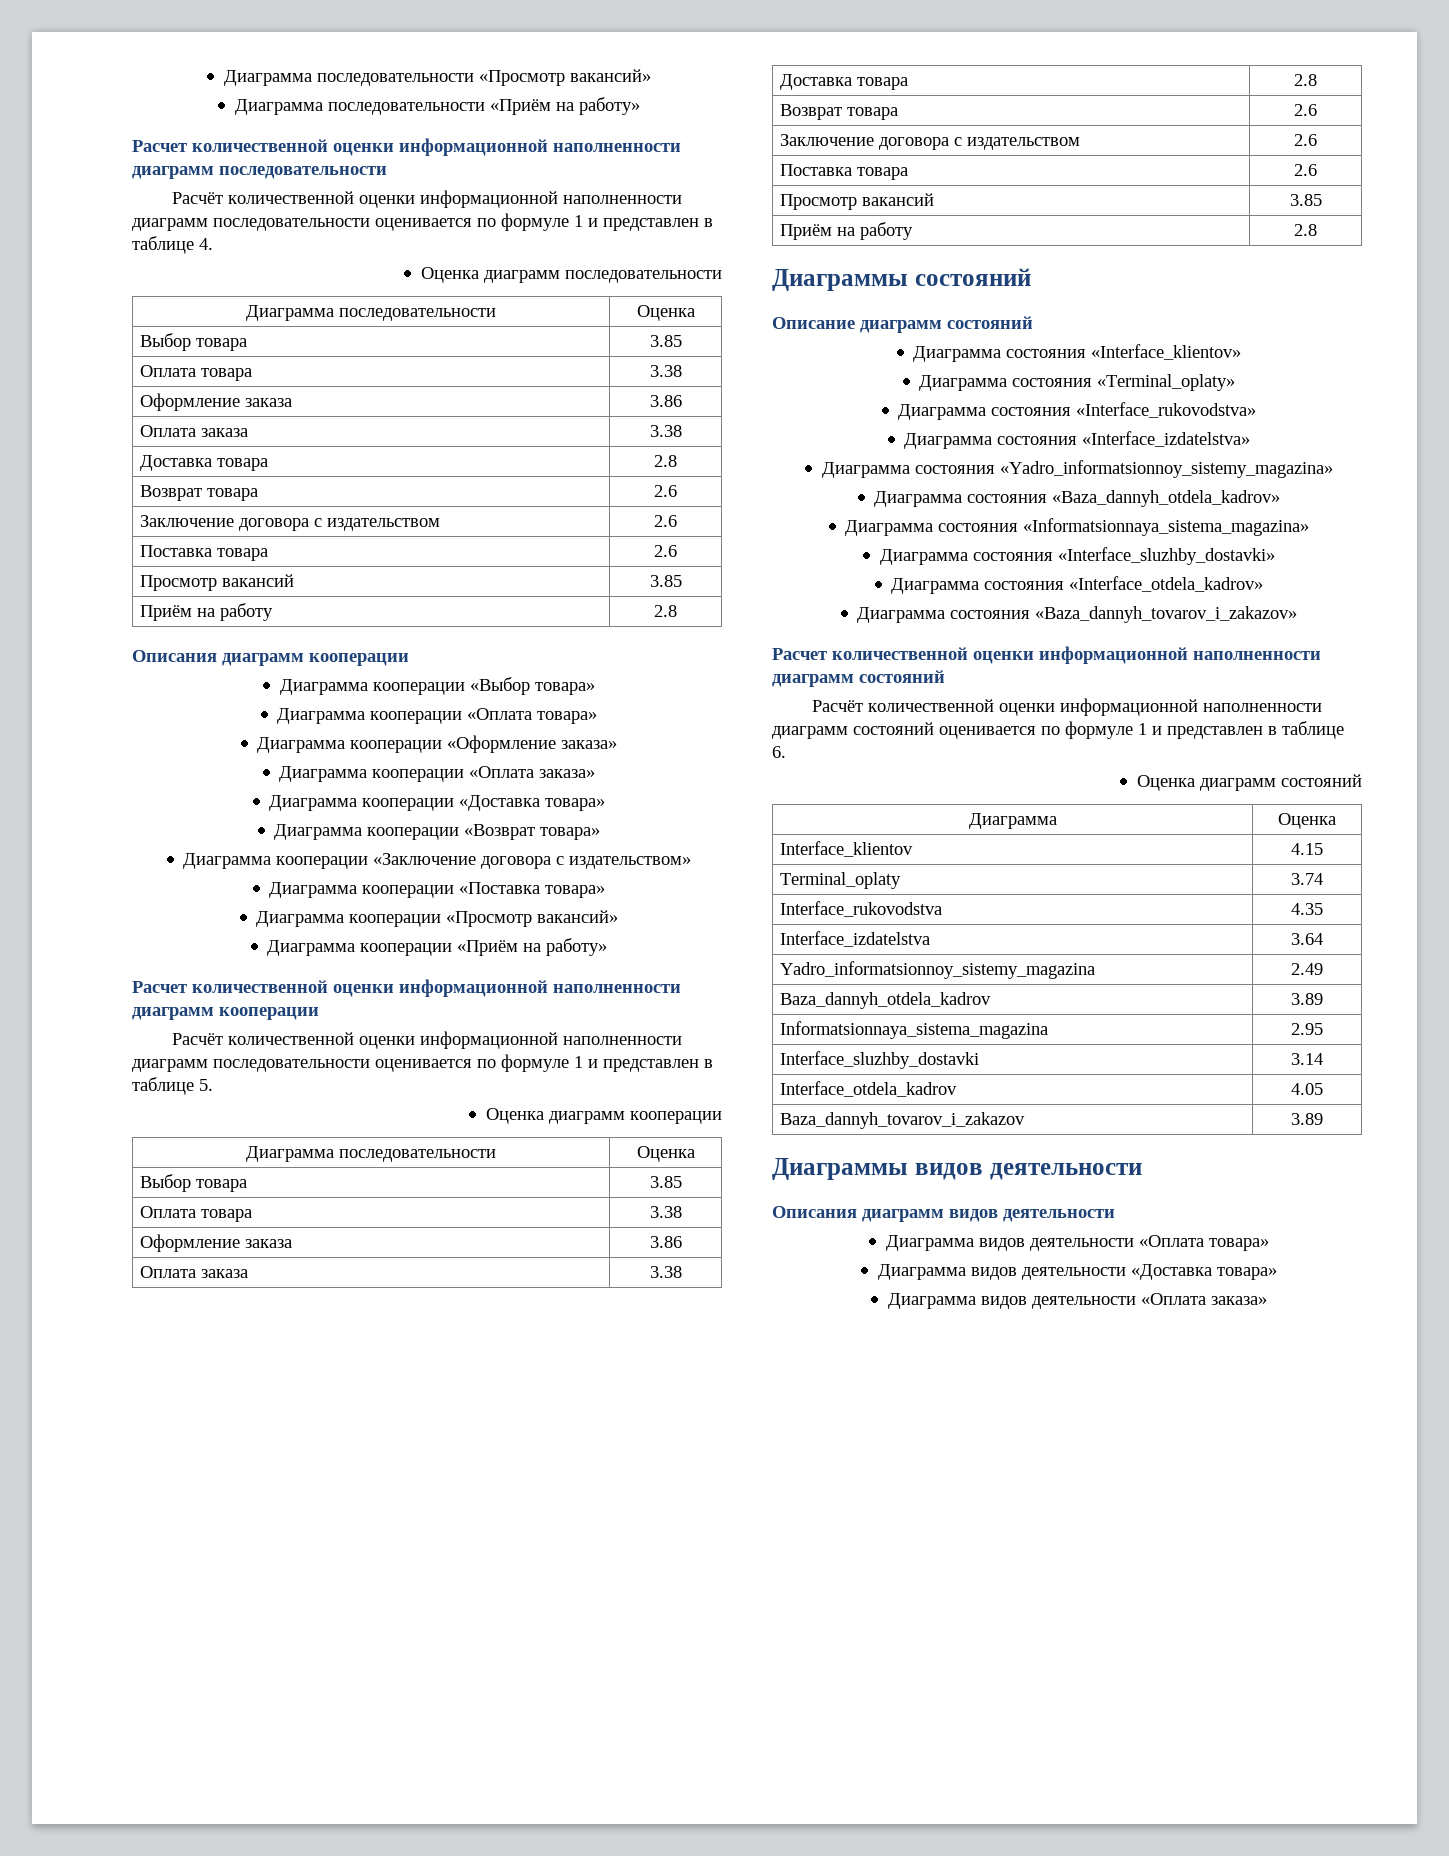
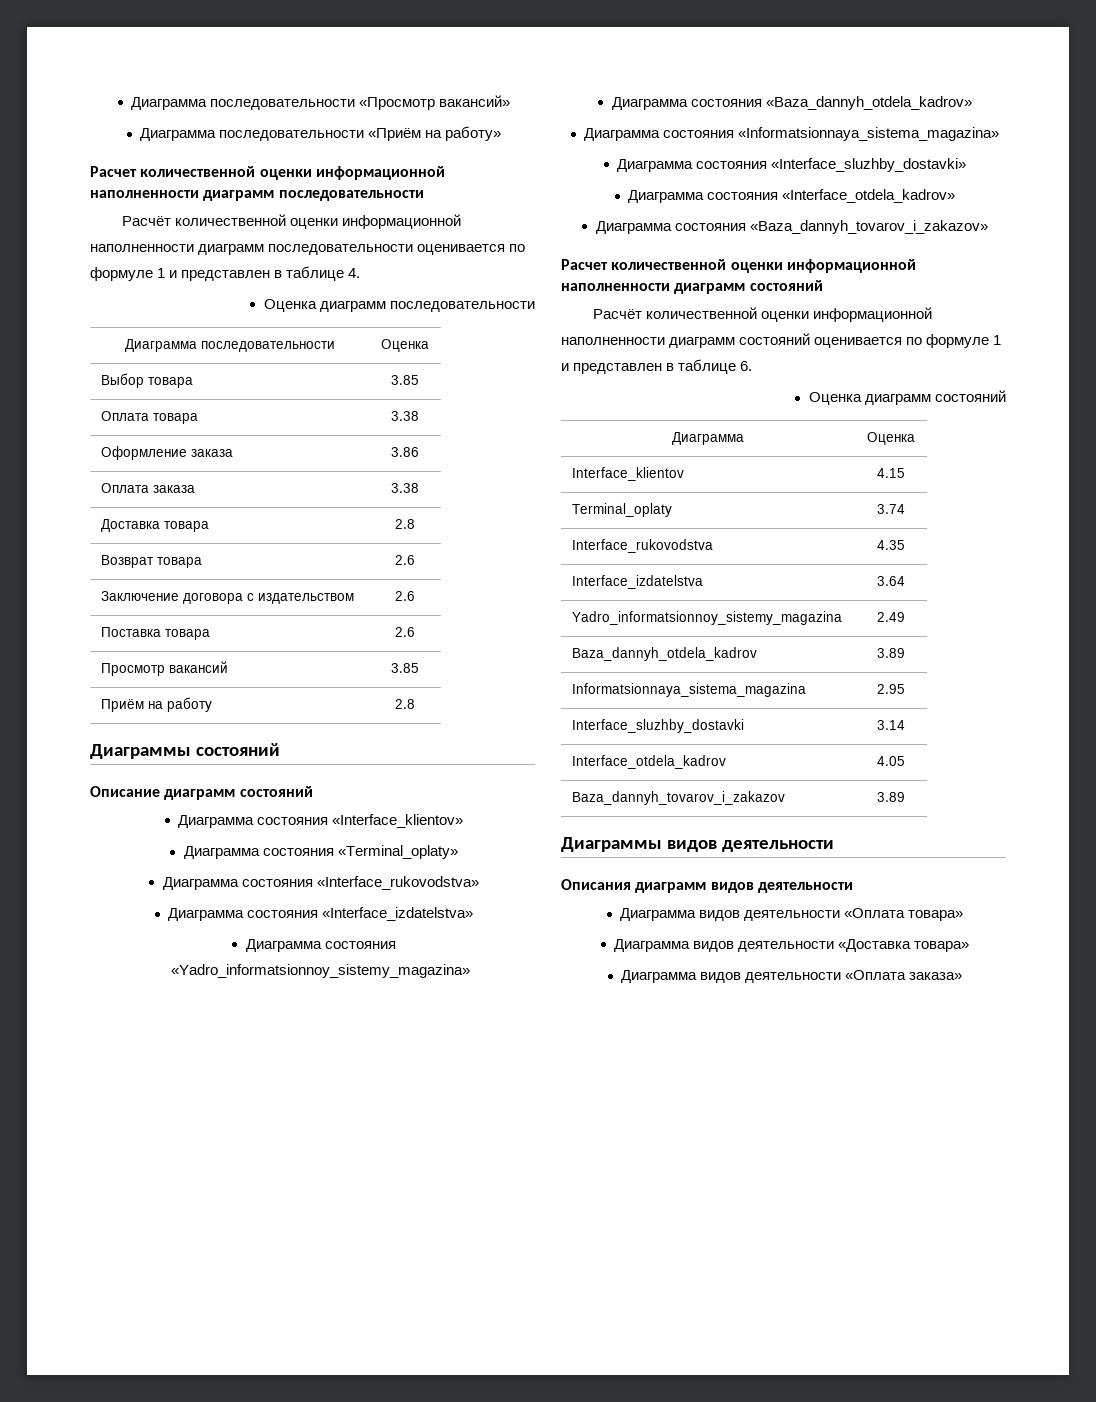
- Описания диаграмм кооперации
- Диаграмма кооперации «Выбор товара»
- Диаграмма кооперации «Оплата товара»
- Диаграмма кооперации «Оформление заказа»
- Диаграмма кооперации «Оплата заказа»
- Диаграмма кооперации «Доставка товара»
- Диаграмма кооперации «Возврат товара»
- Диаграмма кооперации «Заключение договора с издательством»
- Диаграмма кооперации «Поставка товара»
- Диаграмма кооперации «Просмотр вакансий»
- Диаграмма кооперации «Приём на работу»
- Расчет количественной оценки информационной наполненности диаграмм кооперации
- Расчёт количественной оценки информационной наполненности диаграмм последовательности оценивается по формуле 1 и представлен в таблице 5.
- Оценка диаграмм кооперации
- Диаграмма последовательности | Оценка
- Выбор товара | 3.85
- Оплата товара | 3.38
- Оформление заказа | 3.86
- Оплата заказа | 3.38
- Доставка товара | 2.8
- Возврат товара | 2.6
- Заключение договора с издательством | 2.6
- Поставка товара | 2.6
- Просмотр вакансий | 3.85
- Приём на работу | 2.8

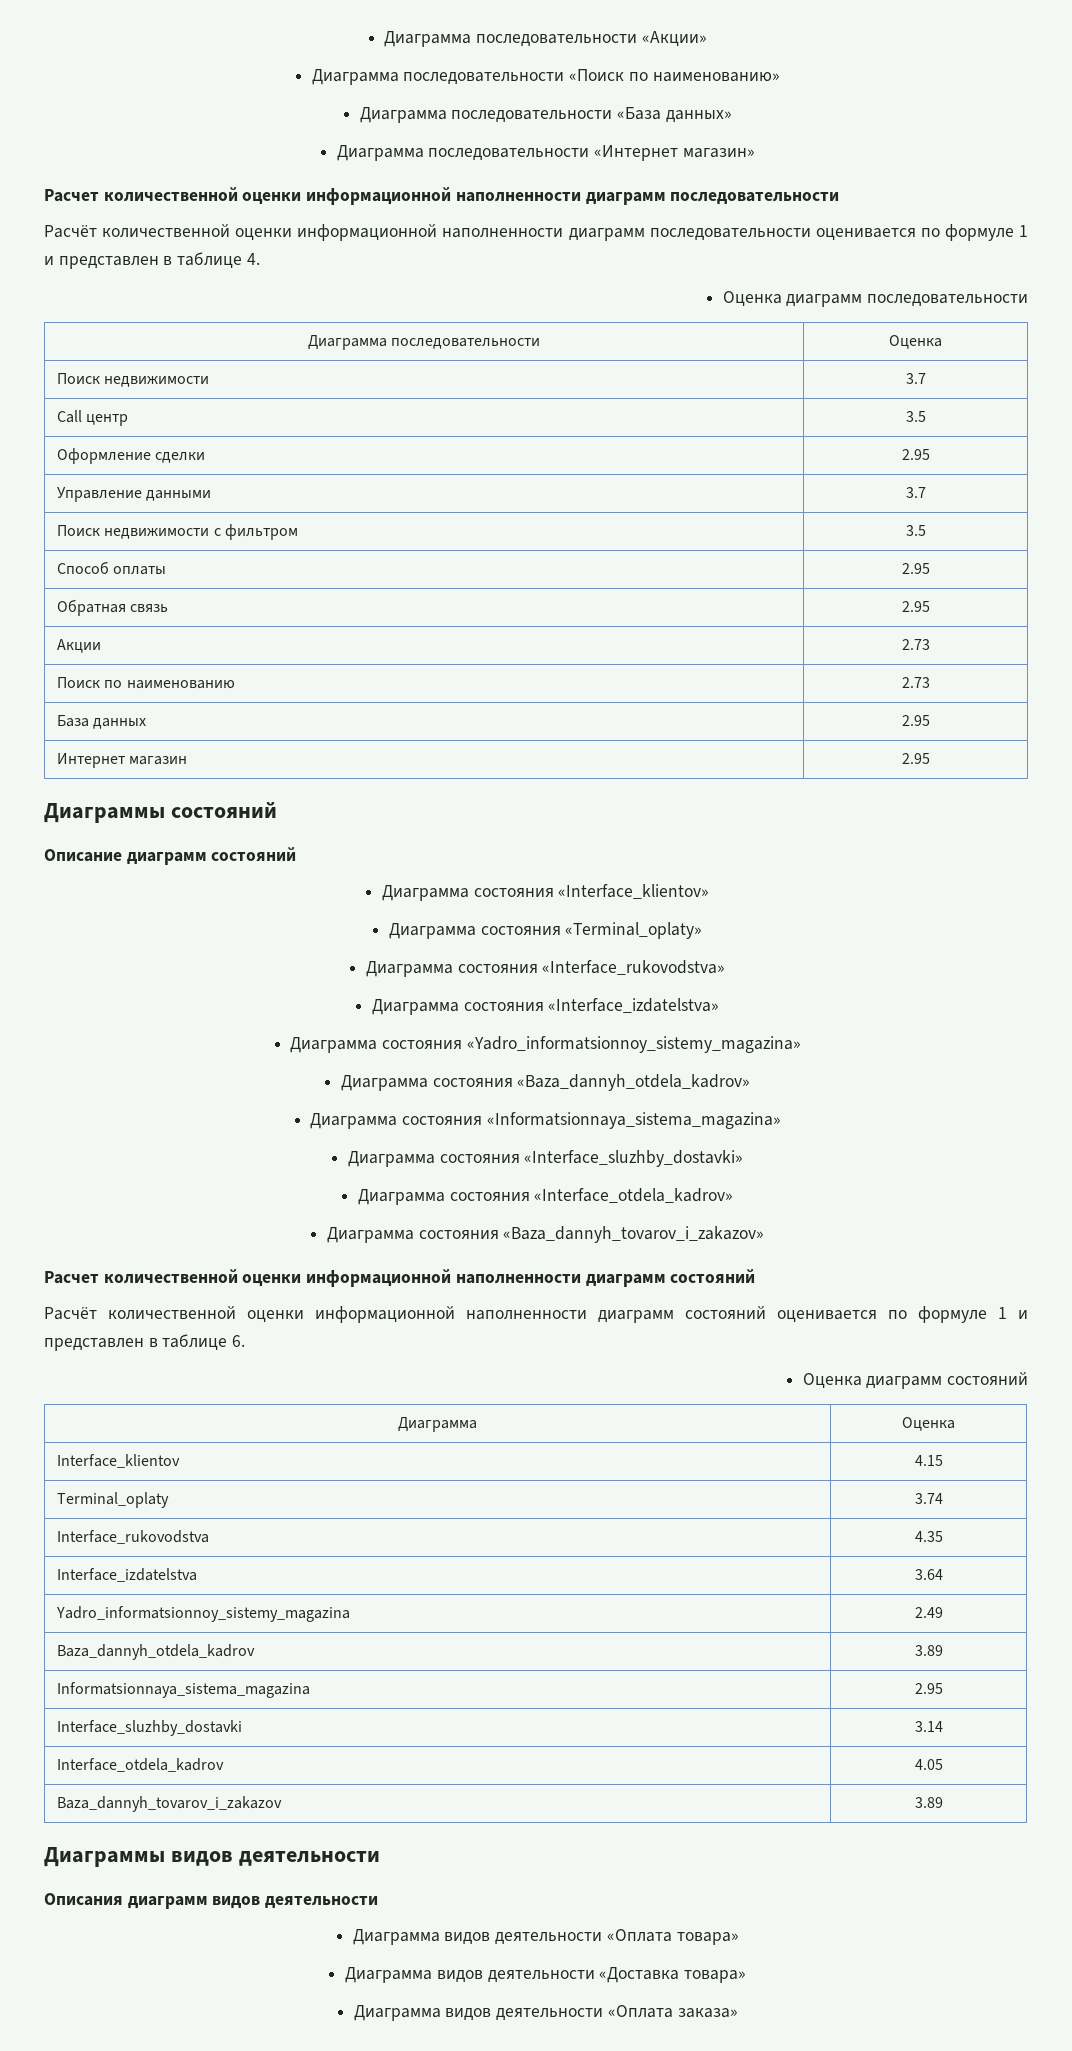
- Диаграмма последовательности «Просмотр вакансий»
- Диаграмма последовательности «Приём на работу»
+ Диаграмма последовательности «Акции»
+ Диаграмма последовательности «Поиск по наименованию»
+ Диаграмма последовательности «База данных»
+ Диаграмма последовательности «Интернет магазин»
- Выбор товара | 3.85
- Оплата товара | 3.38
- Оформление заказа | 3.86
- Оплата заказа | 3.38
- Доставка товара | 2.8
- Возврат товара | 2.6
- Заключение договора с издательством | 2.6
- Поставка товара | 2.6
- Просмотр вакансий | 3.85
- Приём на работу | 2.8
+ Поиск недвижимости | 3.7
+ Call центр | 3.5
+ Оформление сделки | 2.95
+ Управление данными | 3.7
+ Поиск недвижимости с фильтром | 3.5
+ Способ оплаты | 2.95
+ Обратная связь | 2.95
+ Акции | 2.73
+ Поиск по наименованию | 2.73
+ База данных | 2.95
+ Интернет магазин | 2.95

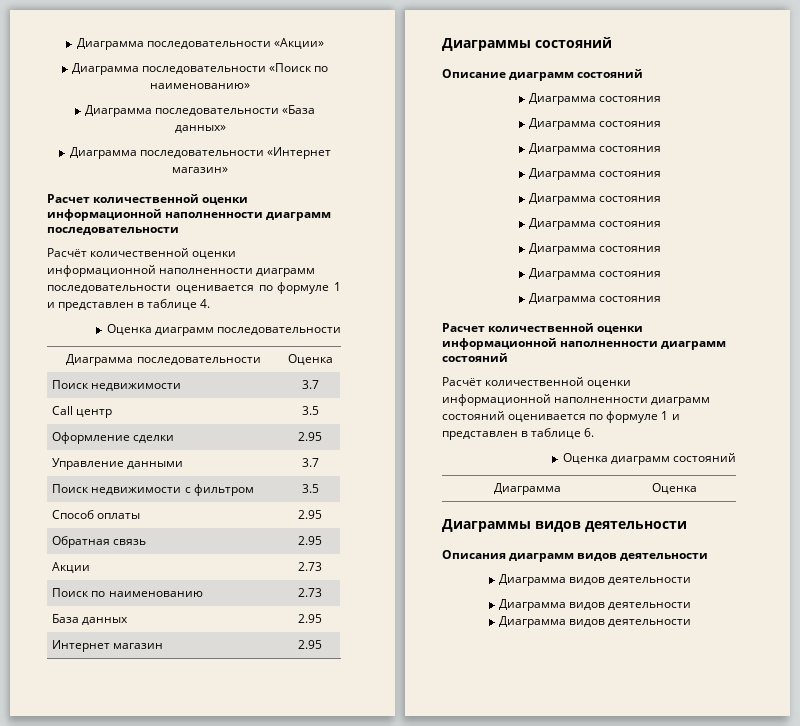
  Описание диаграмм состояний
- Диаграмма состояния «Interface_klientov»
- Диаграмма состояния «Terminal_oplaty»
- Диаграмма состояния «Interface_rukovodstva»
- Диаграмма состояния «Interface_izdatelstva»
- Диаграмма состояния «Yadro_informatsionnoy_sistemy_magazina»
- Диаграмма состояния «Baza_dannyh_otdela_kadrov»
- Диаграмма состояния «Informatsionnaya_sistema_magazina»
- Диаграмма состояния «Interface_sluzhby_dostavki»
- Диаграмма состояния «Interface_otdela_kadrov»
- Диаграмма состояния «Baza_dannyh_tovarov_i_zakazov»
+ Диаграмма состояния
+ Диаграмма состояния
+ Диаграмма состояния
+ Диаграмма состояния
+ Диаграмма состояния
+ Диаграмма состояния
+ Диаграмма состояния
+ Диаграмма состояния
+ Диаграмма состояния
- Interface_klientov | 4.15
- Terminal_oplaty | 3.74
- Interface_rukovodstva | 4.35
- Interface_izdatelstva | 3.64
- Yadro_informatsionnoy_sistemy_magazina | 2.49
- Baza_dannyh_otdela_kadrov | 3.89
- Informatsionnaya_sistema_magazina | 2.95
- Interface_sluzhby_dostavki | 3.14
- Interface_otdela_kadrov | 4.05
- Baza_dannyh_tovarov_i_zakazov | 3.89
  Описания диаграмм видов деятельности
- Диаграмма видов деятельности «Оплата товара»
- Диаграмма видов деятельности «Доставка товара»
- Диаграмма видов деятельности «Оплата заказа»
+ Диаграмма видов деятельности
+ Диаграмма видов деятельности
+ Диаграмма видов деятельности

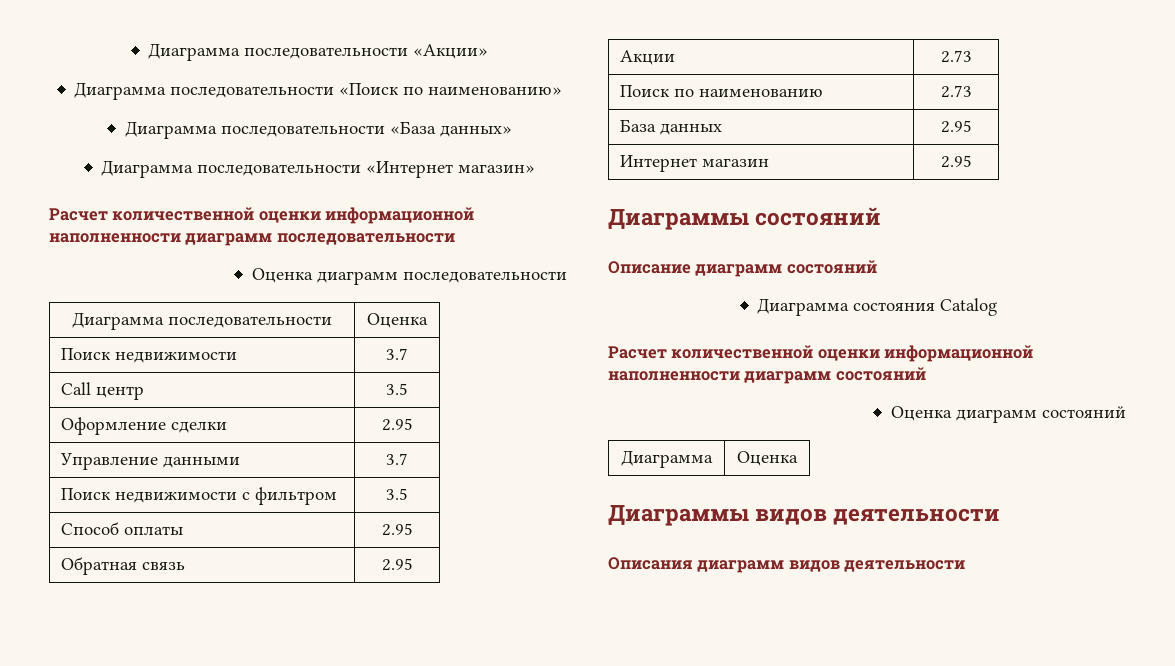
- Расчёт количественной оценки информационной наполненности диаграмм последовательности оценивается по формуле 1 и представлен в таблице 4.
  Описание диаграмм состояний
- Диаграмма состояния
- Диаграмма состояния
- Диаграмма состояния
- Диаграмма состояния
- Диаграмма состояния
- Диаграмма состояния
- Диаграмма состояния
- Диаграмма состояния
- Диаграмма состояния
+ Диаграмма состояния Catalog
- Расчёт количественной оценки информационной наполненности диаграмм состояний оценивается по формуле 1 и представлен в таблице 6.
  Описания диаграмм видов деятельности
- Диаграмма видов деятельности
- Диаграмма видов деятельности
- Диаграмма видов деятельности

